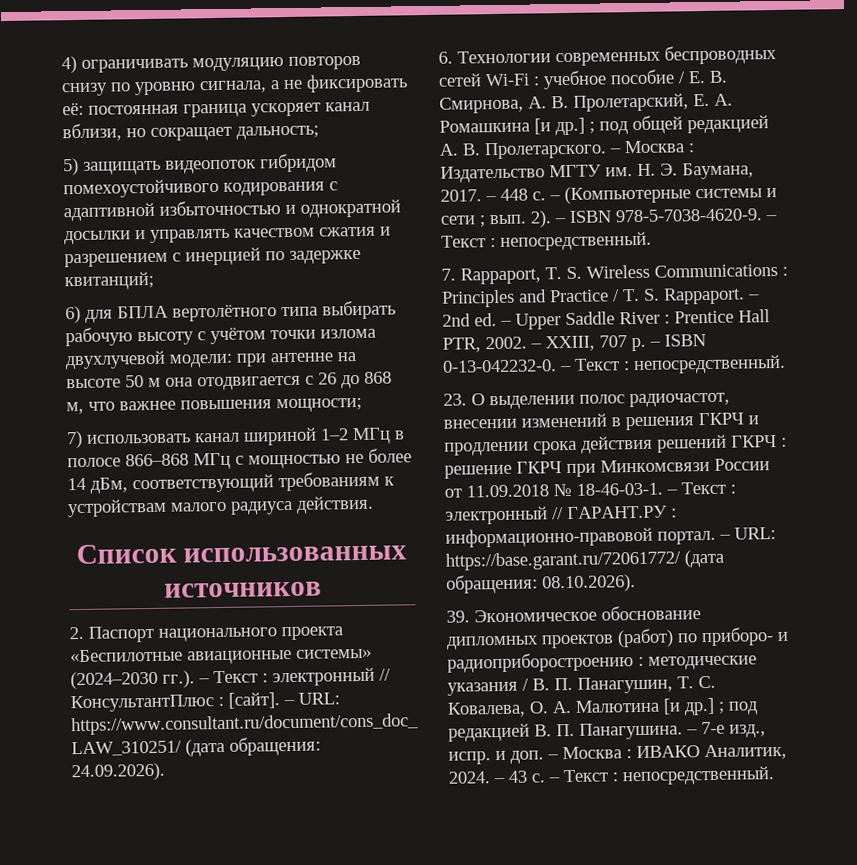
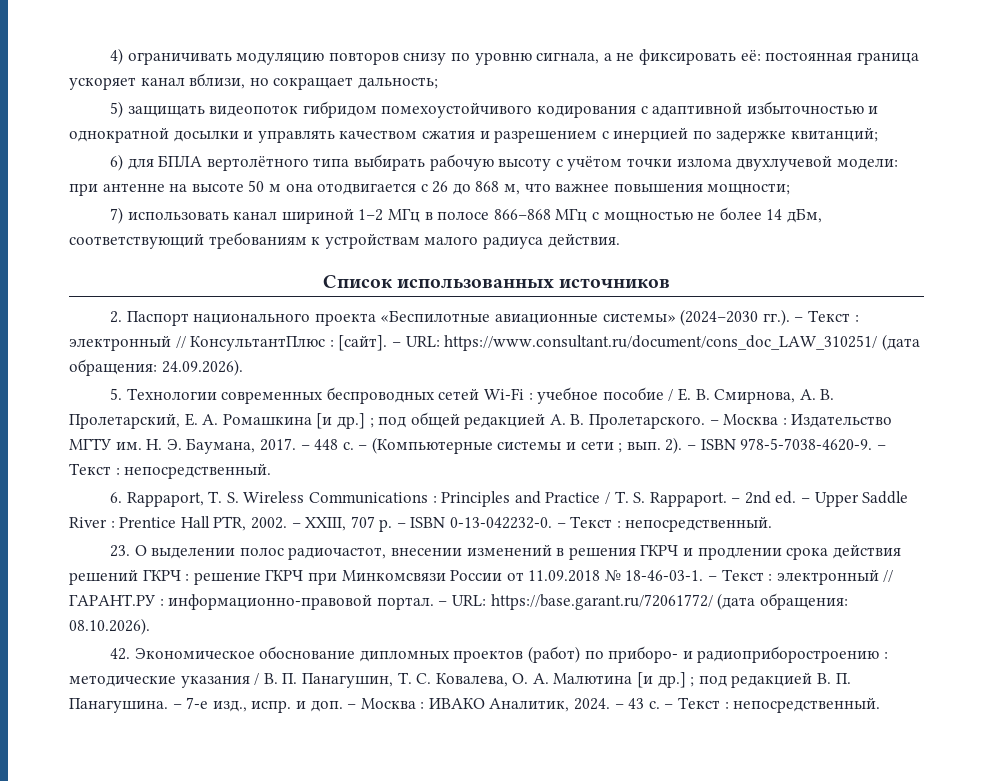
- 6. Технологии современных беспроводных сетей Wi-Fi : учебное пособие / Е. В. Смирнова, А. В. Пролетарский, Е. А. Ромашкина [и др.] ; под общей редакцией А. В. Пролетарского.
+ 5. Технологии современных беспроводных сетей Wi-Fi : учебное пособие / Е. В. Смирнова, А. В. Пролетарский, Е. А. Ромашкина [и др.] ; под общей редакцией А. В. Пролетарского.
- 7. Rappaport, T. S. Wireless Communications : Principles and Practice / T. S. Rappaport.
+ 6. Rappaport, T. S. Wireless Communications : Principles and Practice / T. S. Rappaport.
- 39. Экономическое обоснование дипломных проектов (работ) по приборо- и радиоприборостроению : методические указания / В. П. Панагушин, Т. С. Ковалева, О. А. Малютина [и др.] ; под редакцией В. П. Панагушина.
+ 42. Экономическое обоснование дипломных проектов (работ) по приборо- и радиоприборостроению : методические указания / В. П. Панагушин, Т. С. Ковалева, О. А. Малютина [и др.] ; под редакцией В. П. Панагушина.

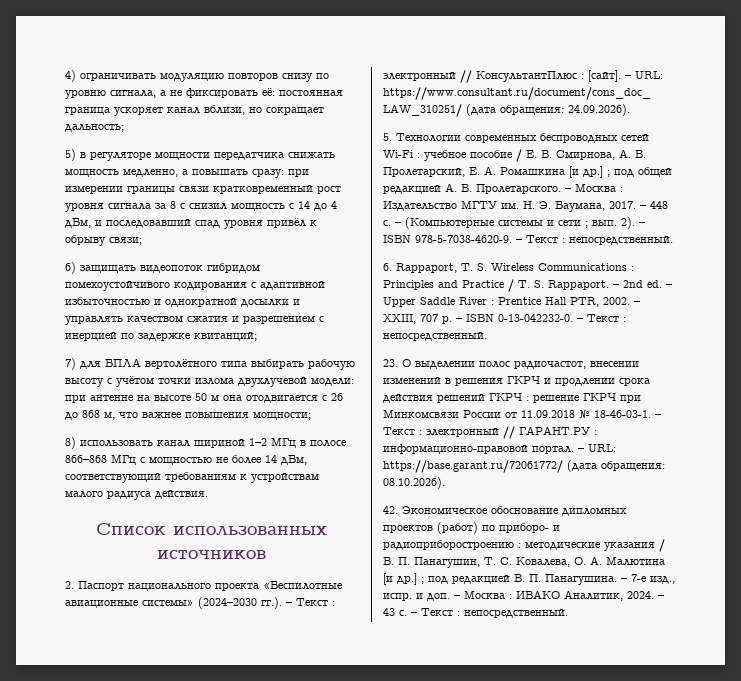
- 5) защищать видеопоток гибридом помехоустойчивого кодирования с адаптивной избыточностью и однократной досылки и управлять качеством сжатия и разрешением с инерцией по задержке квитанций;
+ 5) в регуляторе мощности передатчика снижать мощность медленно, а повышать сразу: при измерении границы связи кратковременный рост уровня сигнала за 8 с снизил мощность с 14 до 4 дБм, и последовавший спад уровня привёл к обрыву связи;
+ 6) защищать видеопоток гибридом помехоустойчивого кодирования с адаптивной избыточностью и однократной досылки и управлять качеством сжатия и разрешением с инерцией по задержке квитанций;
- 6) для БПЛА вертолётного типа выбирать рабочую высоту с учётом точки излома двухлучевой модели: при антенне на высоте 50 м она отодвигается с 26 до 868 м, что важнее повышения мощности;
+ 7) для БПЛА вертолётного типа выбирать рабочую высоту с учётом точки излома двухлучевой модели: при антенне на высоте 50 м она отодвигается с 26 до 868 м, что важнее повышения мощности;
- 7) использовать канал шириной 1–2 МГц в полосе 866–868 МГц с мощностью не более 14 дБм, соответствующий требованиям к устройствам малого радиуса действия.
+ 8) использовать канал шириной 1–2 МГц в полосе 866–868 МГц с мощностью не более 14 дБм, соответствующий требованиям к устройствам малого радиуса действия.

